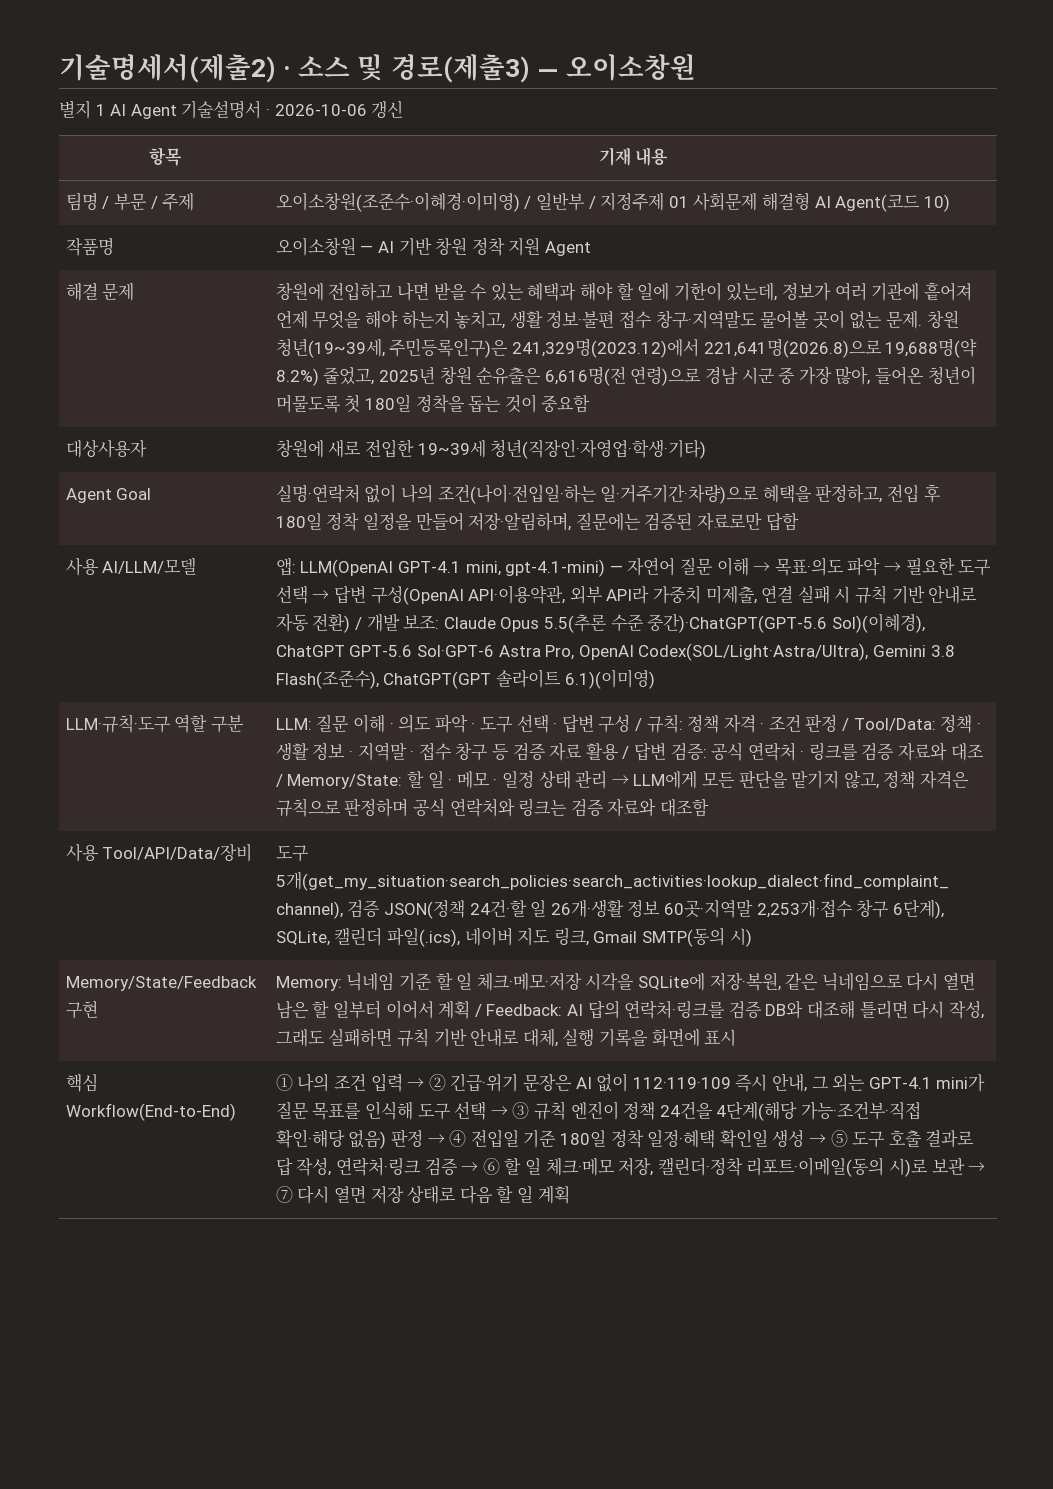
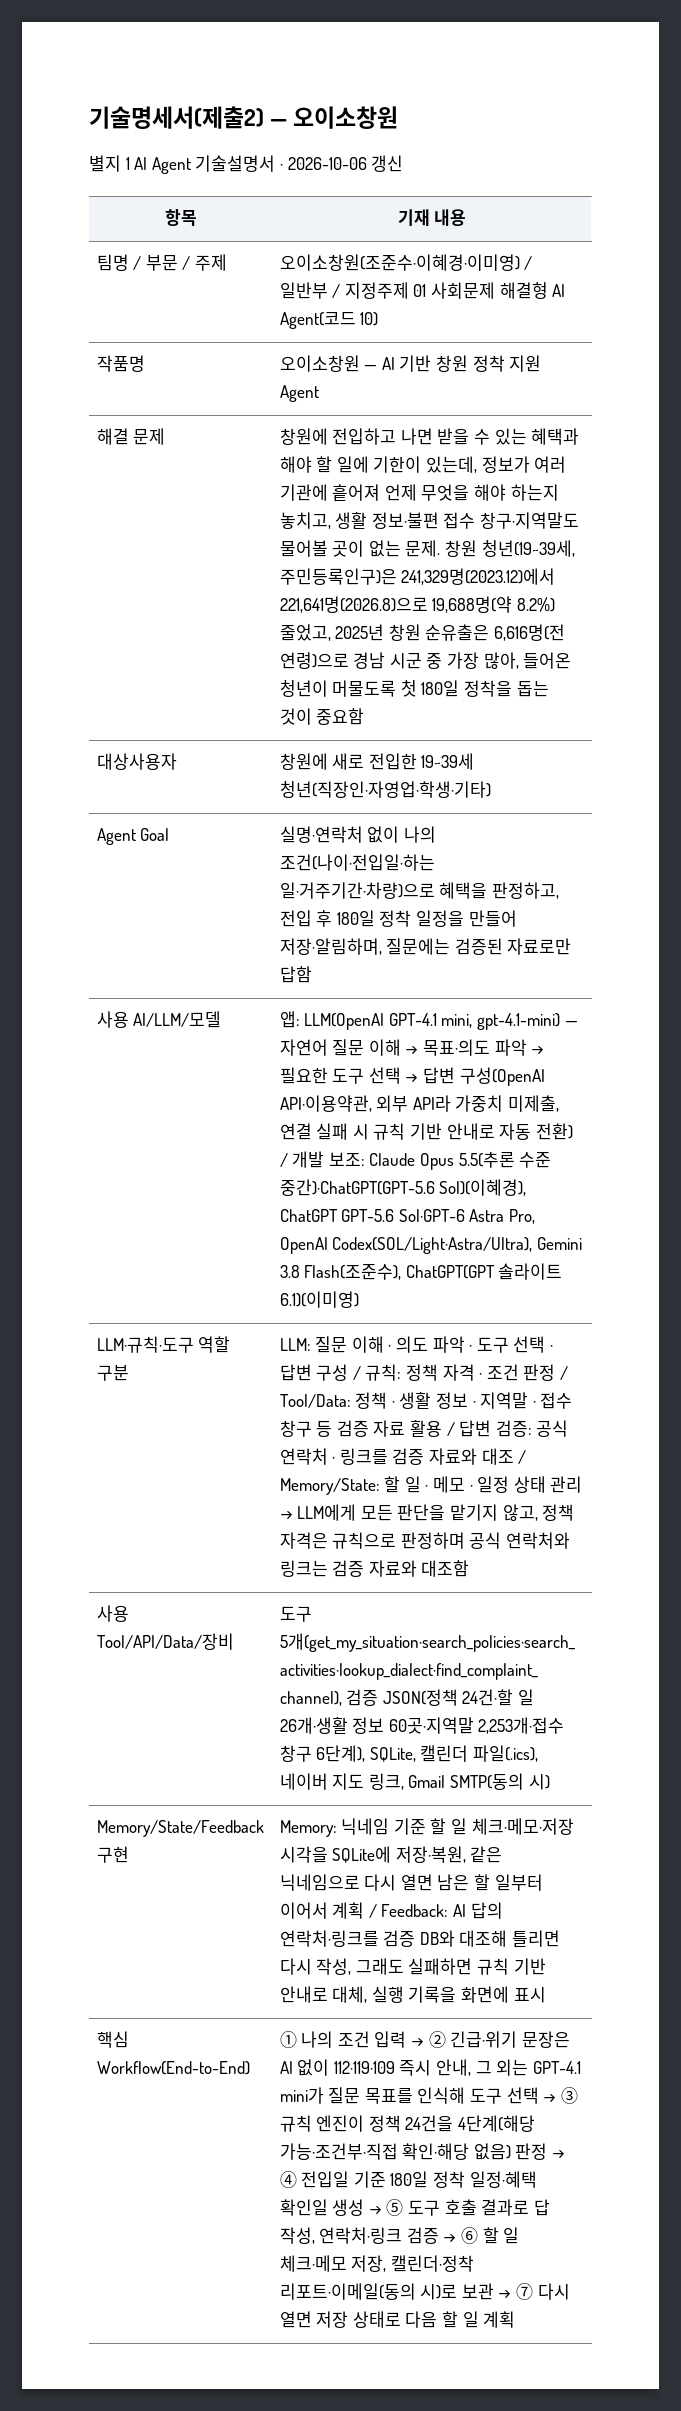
- 기술명세서(제출2) · 소스 및 경로(제출3) — 오이소창원
+ 기술명세서(제출2) — 오이소창원

